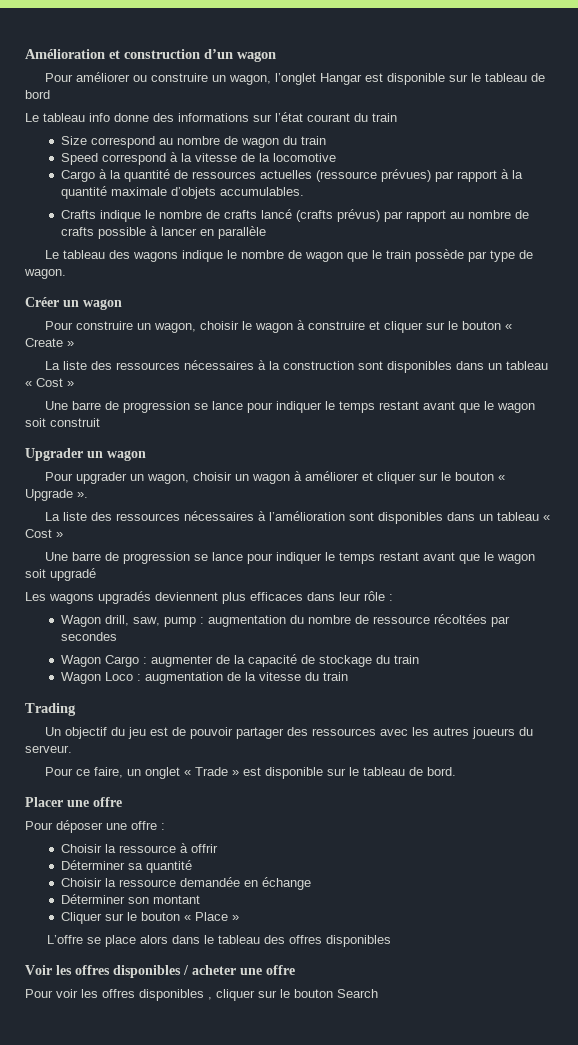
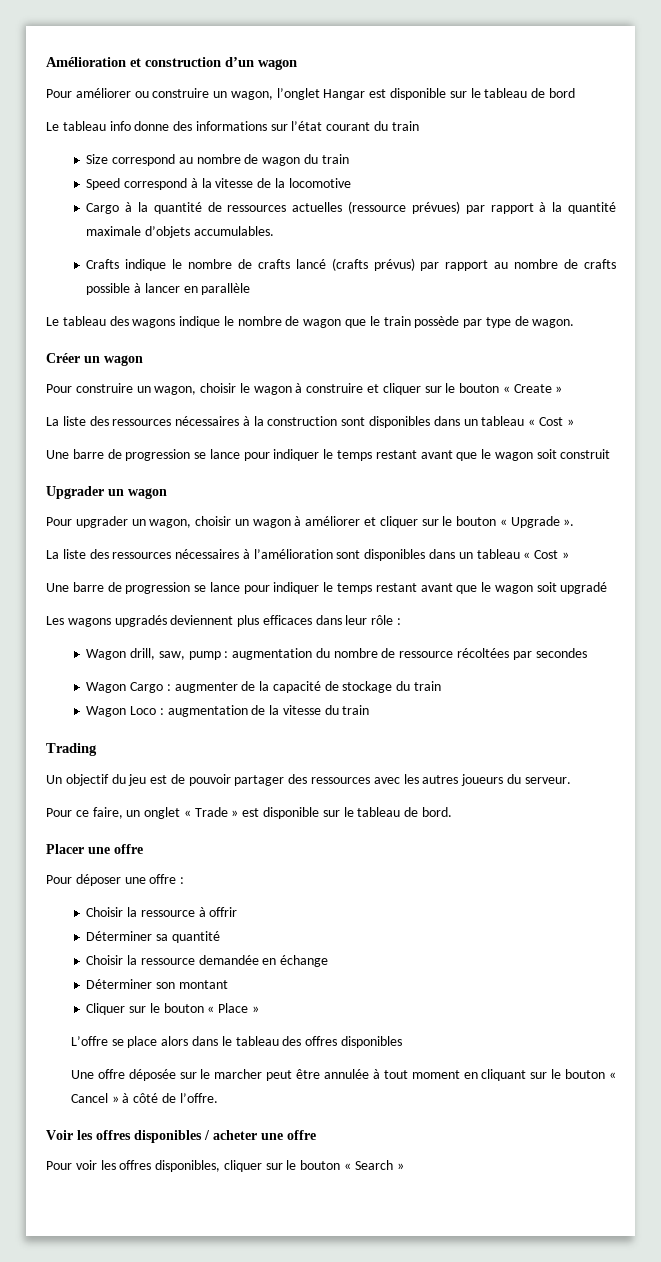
+ Une offre déposée sur le marcher peut être annulée à tout moment en cliquant sur le bouton « Cancel » à côté de l’offre.
- Pour voir les offres disponibles , cliquer sur le bouton Search
+ Pour voir les offres disponibles, cliquer sur le bouton « Search »

